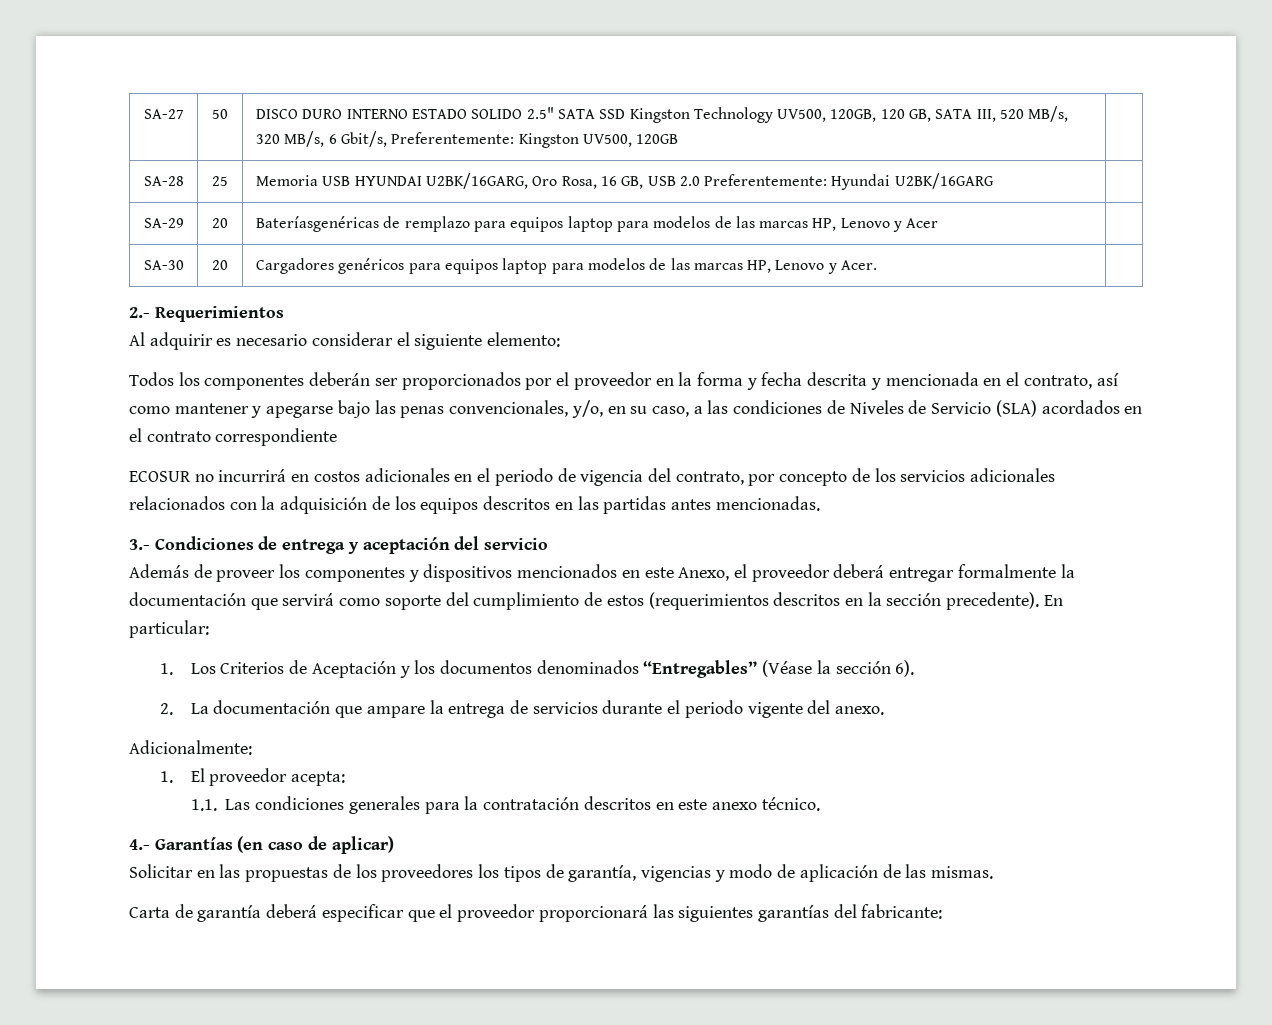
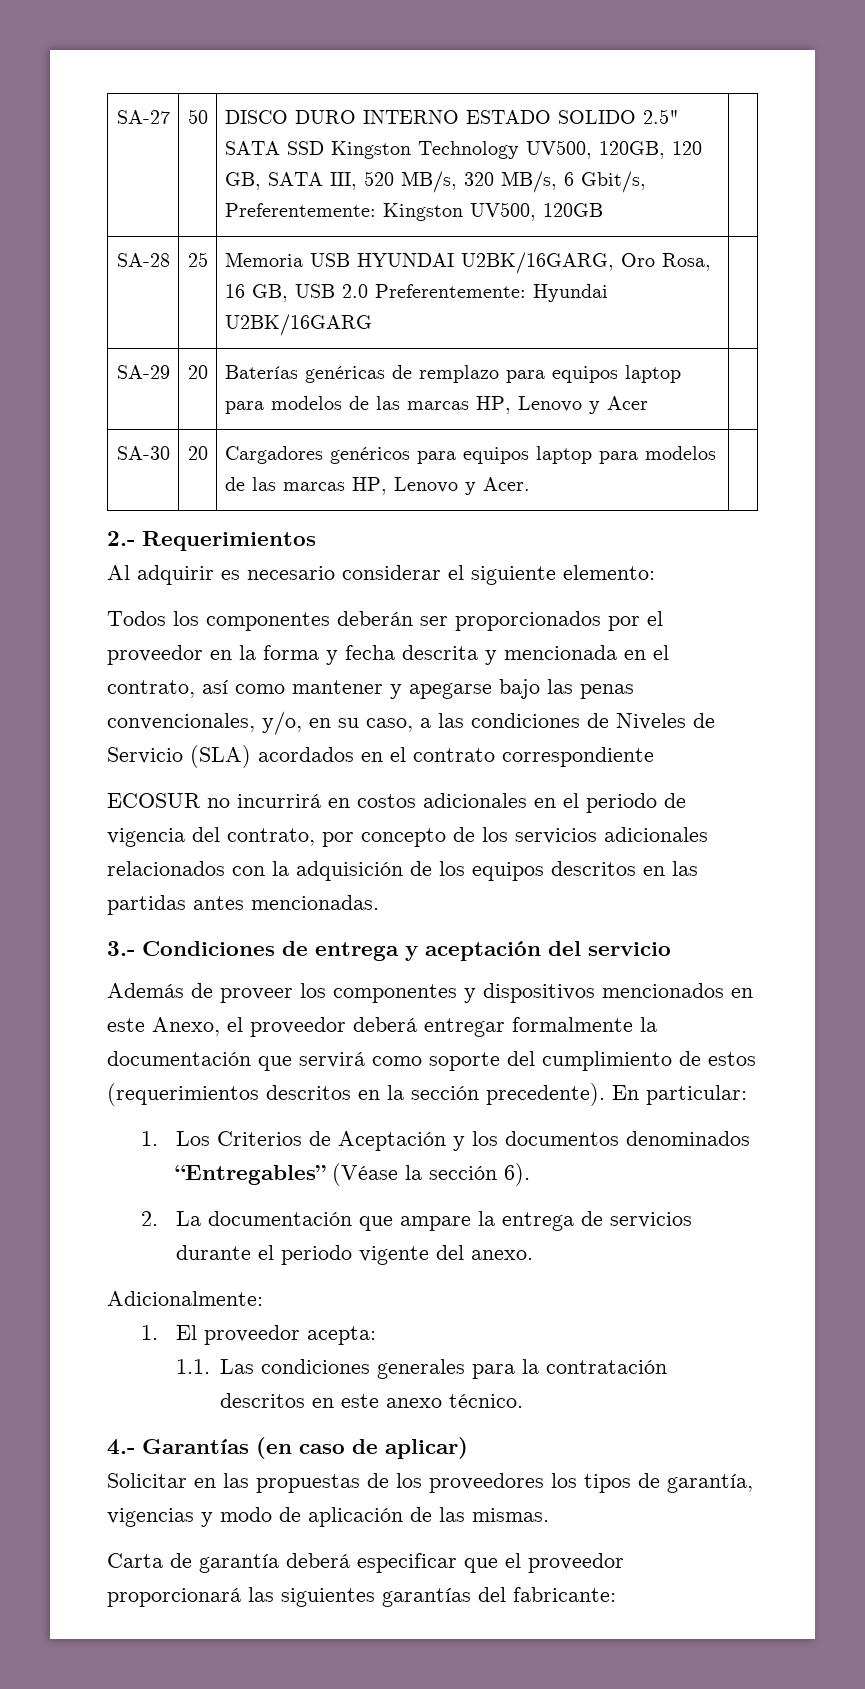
- SA-29 | 20 | Bateríasgenéricas de remplazo para equipos laptop para modelos de las marcas HP, Lenovo y Acer |
+ SA-29 | 20 | Baterías genéricas de remplazo para equipos laptop para modelos de las marcas HP, Lenovo y Acer |

